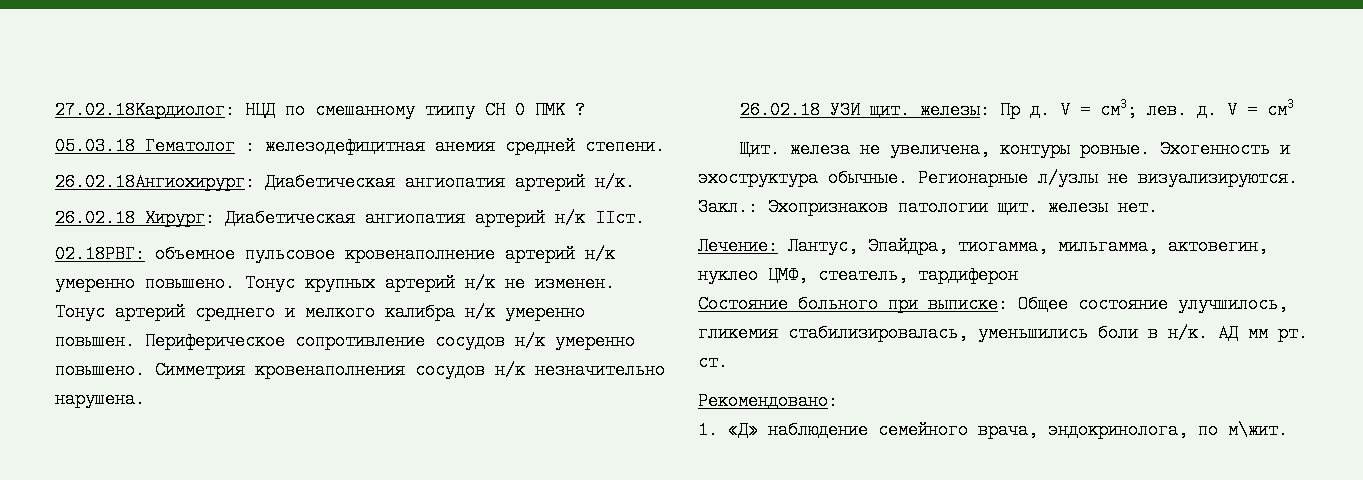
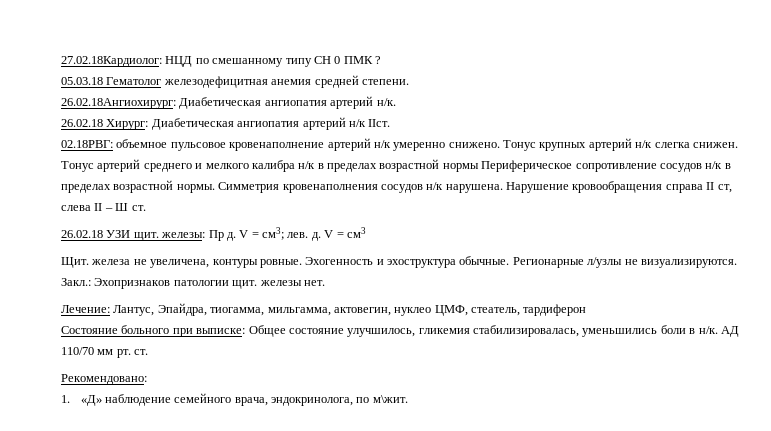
- 27.02.18Кардиолог: НЦД по смешанному тиипу СН 0 ПМК ?
+ 27.02.18Кардиолог: НЦД по смешанному типу СН 0 ПМК ?
- 05.03.18 Гематолог : железодефицитная анемия средней степени.
+ 05.03.18 Гематолог железодефицитная анемия средней степени.
- 02.18РВГ: объемное пульсовое кровенаполнение артерий н/к умеренно повышено.
+ 02.18РВГ: объемное пульсовое кровенаполнение артерий н/к умеренно снижено.
- Тонус крупных артерий н/к не изменен.
+ Тонус крупных артерий н/к слегка снижен.
- Тонус артерий среднего и мелкого калибра н/к умеренно повышен. Периферическое сопротивление сосудов н/к умеренно повышено.
+ Тонус артерий среднего и мелкого калибра н/к в пределах возрастной нормы Периферическое сопротивление сосудов н/к в пределах возрастной нормы.
- Симметрия кровенаполнения сосудов н/к незначительно нарушена.
+ Симметрия кровенаполнения сосудов н/к нарушена. Нарушение кровообращения справа II ст, слева II – Ш ст.
- АД мм рт. ст.
+ АД 110/70 мм рт. ст.

